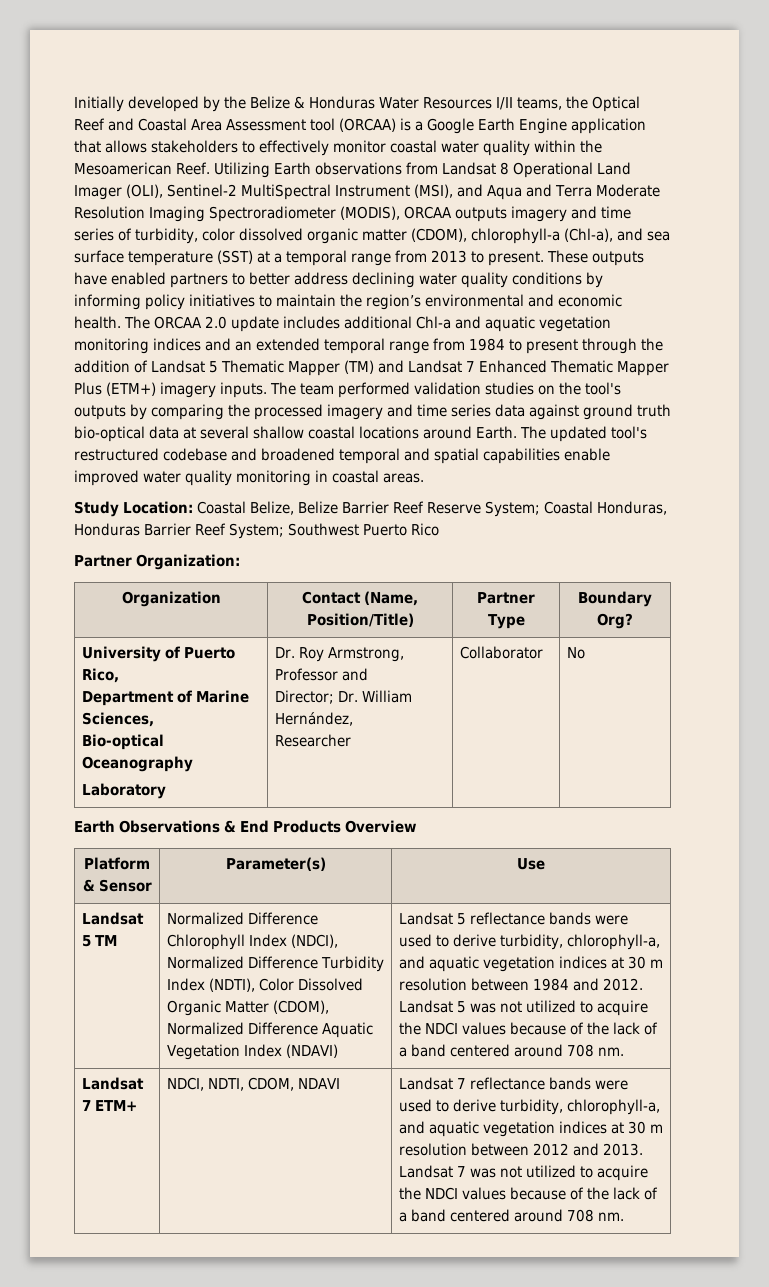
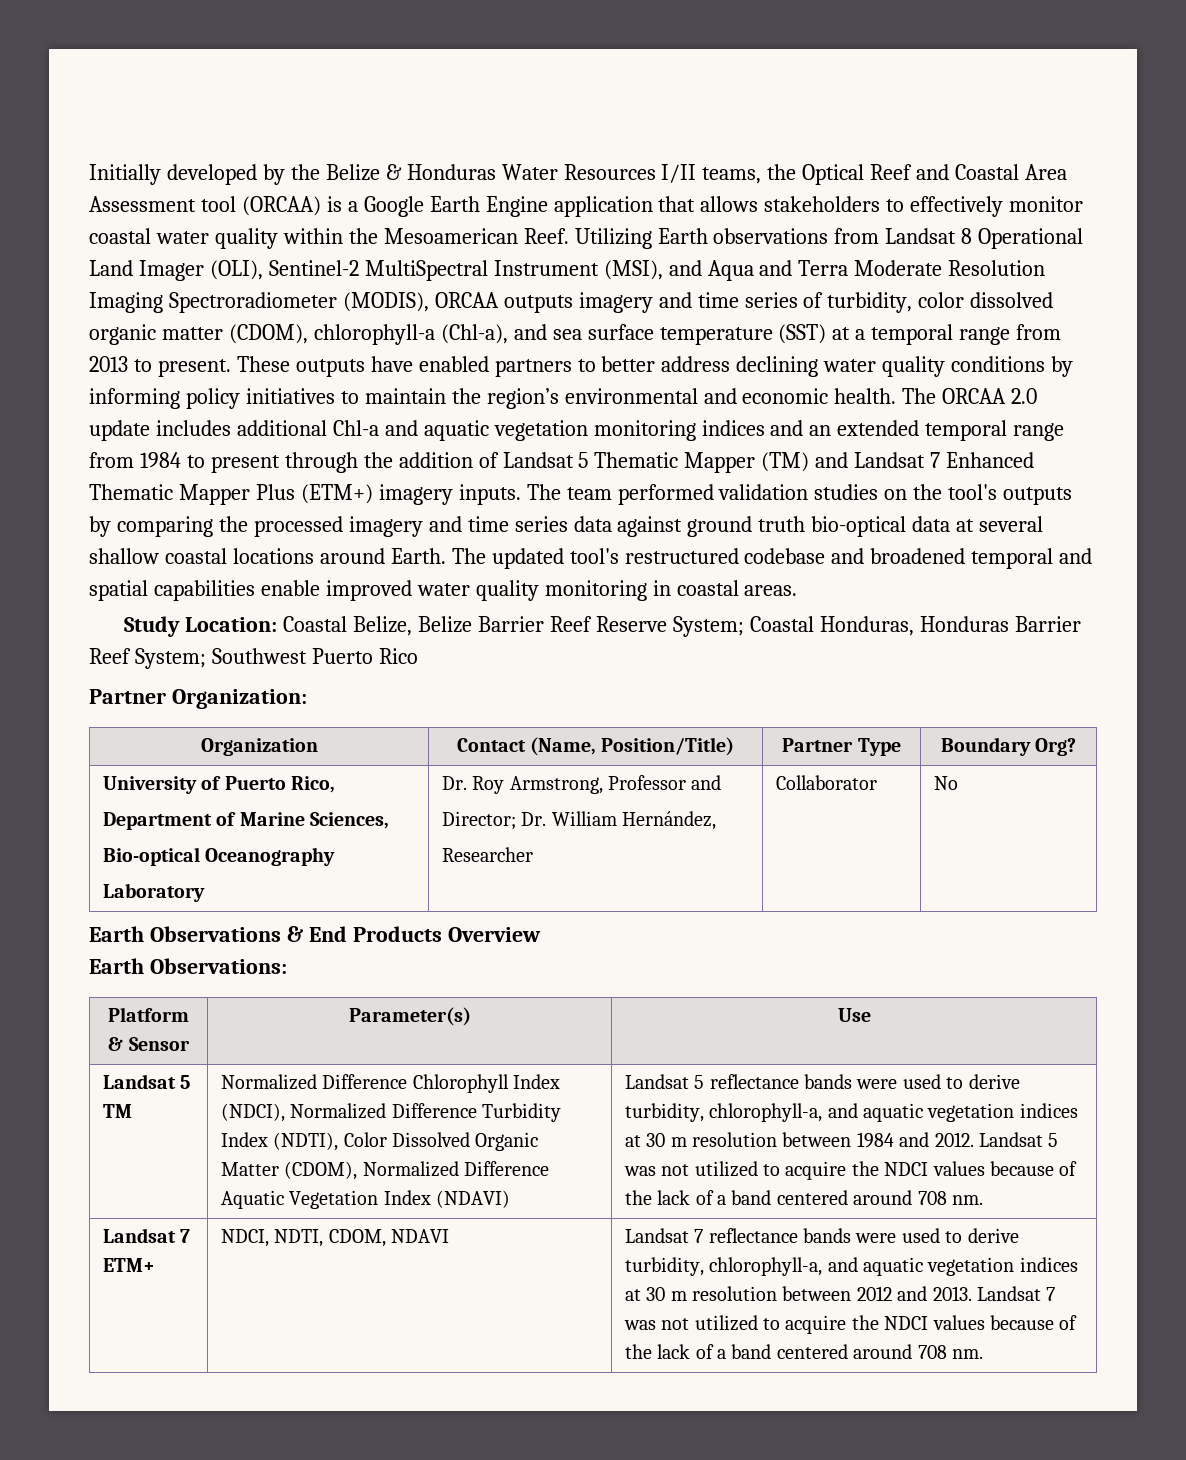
+ Earth Observations:

